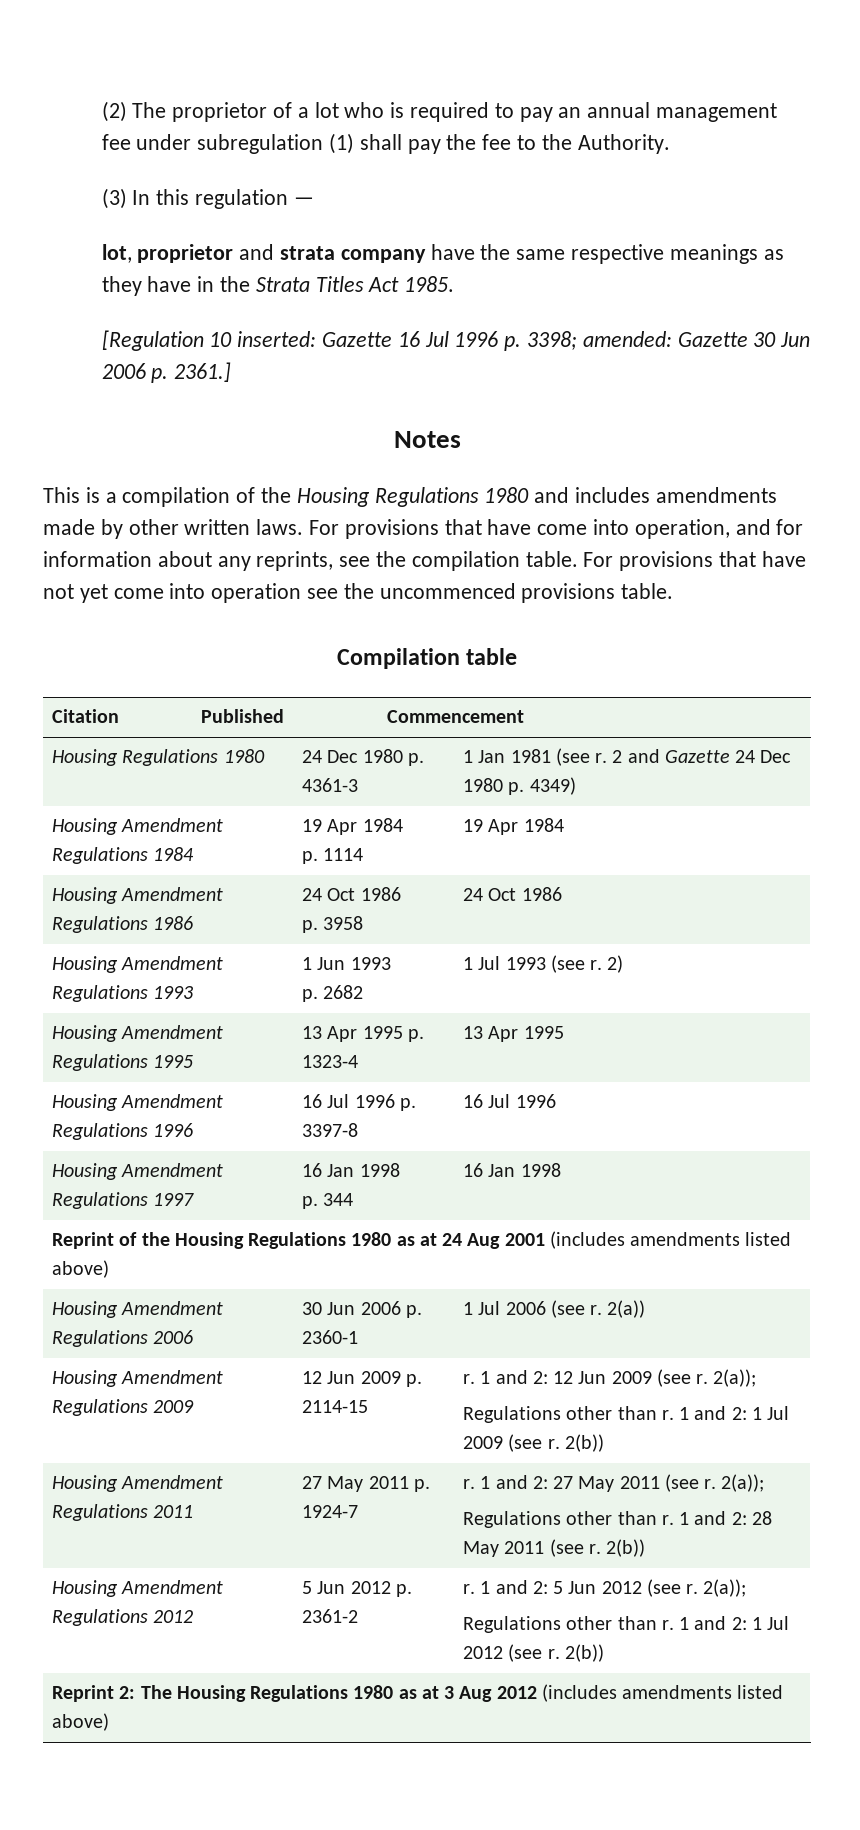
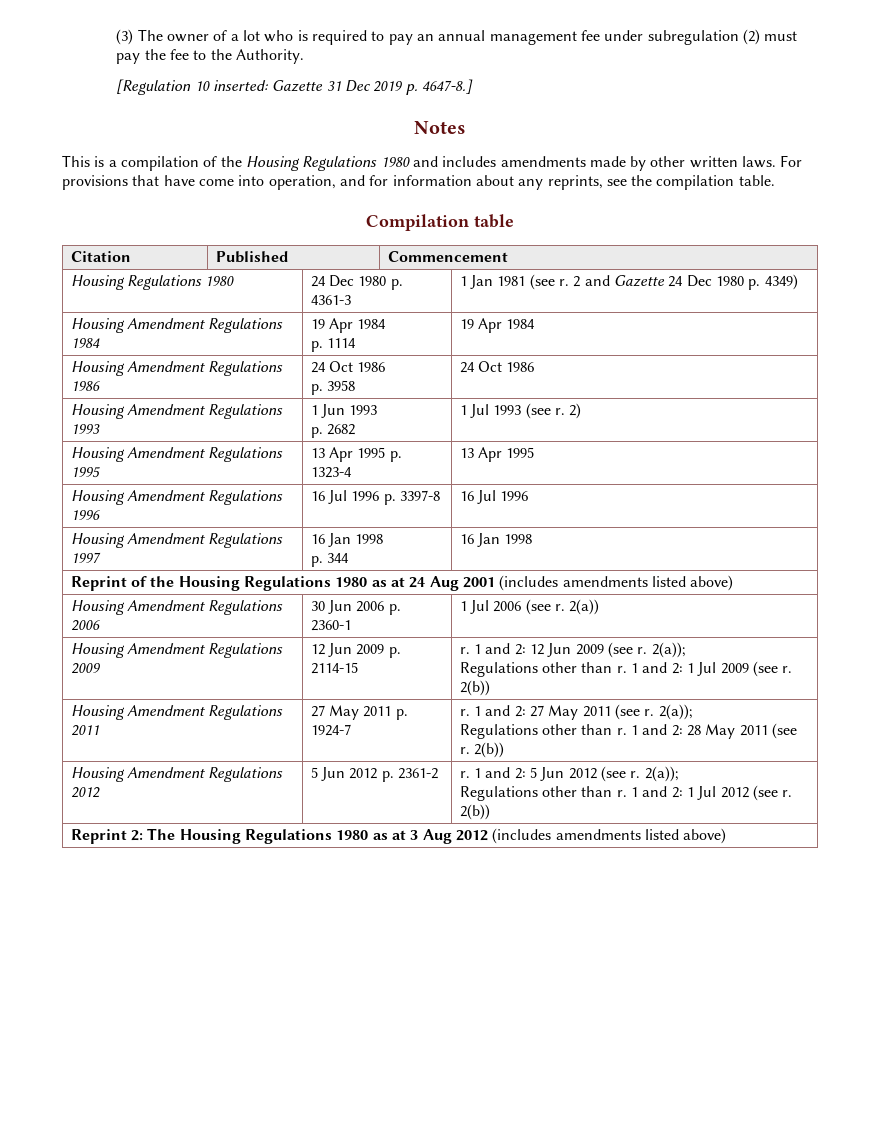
- (2) The proprietor of a lot who is required to pay an annual management fee under subregulation (1) shall pay the fee to the Authority.
+ (3) The owner of a lot who is required to pay an annual management fee under subregulation (2) must pay the fee to the Authority.
- (3) In this regulation —
- lot, proprietor and strata company have the same respective meanings as they have in the Strata Titles Act 1985.
- [Regulation 10 inserted: Gazette 16 Jul 1996 p. 3398; amended: Gazette 30 Jun 2006 p. 2361.]
+ [Regulation 10 inserted: Gazette 31 Dec 2019 p. 4647-8.]
- For provisions that have not yet come into operation see the uncommenced provisions table.

